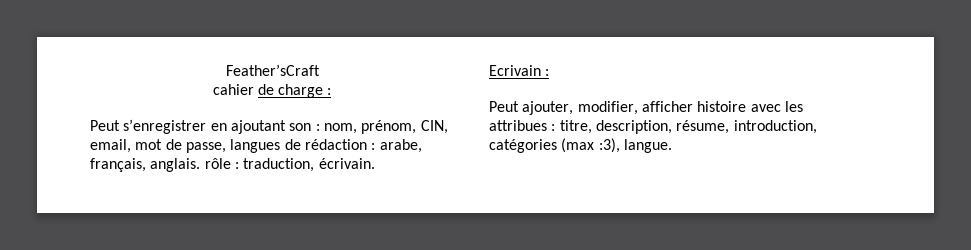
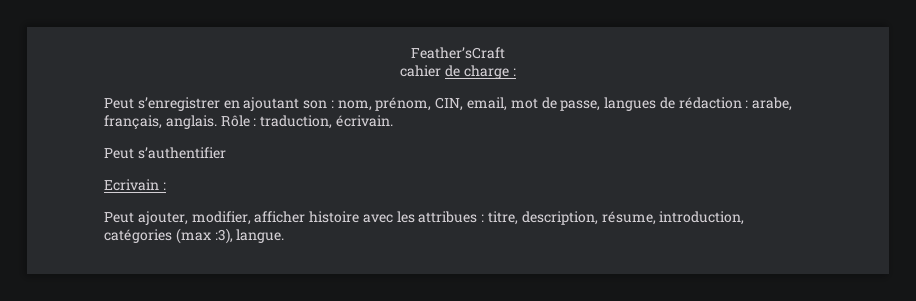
- Peut s’enregistrer en ajoutant son : nom, prénom, CIN, email, mot de passe, langues de rédaction : arabe, français, anglais. rôle : traduction, écrivain.
+ Peut s’enregistrer en ajoutant son : nom, prénom, CIN, email, mot de passe, langues de rédaction : arabe, français, anglais. Rôle : traduction, écrivain.
+ Peut s’authentifier

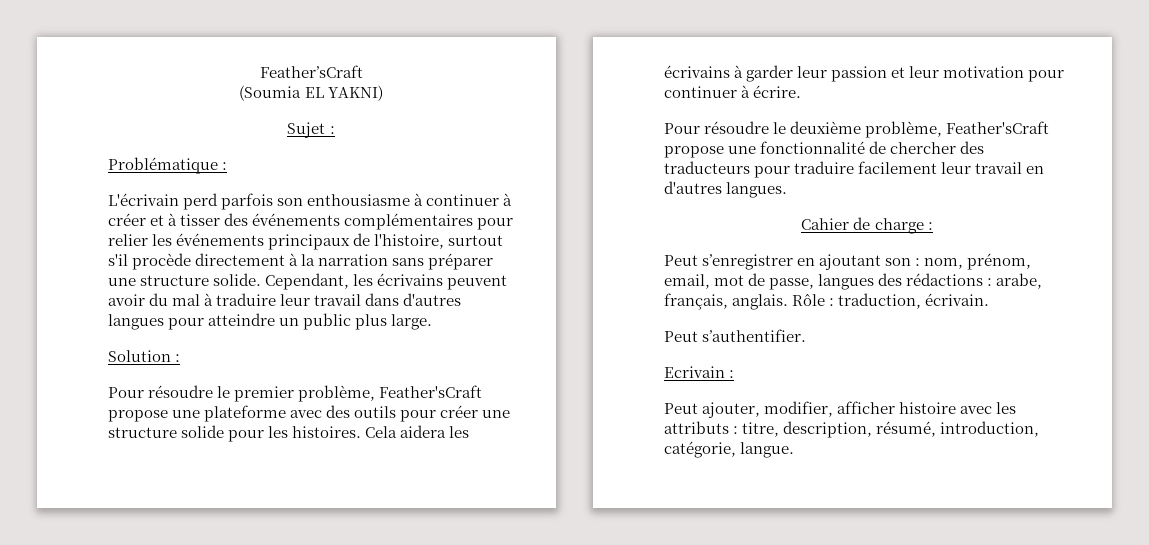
- cahier de charge :
+ (Soumia EL YAKNI)
+ Sujet :
+ Problématique :
+ L'écrivain perd parfois son enthousiasme à continuer à créer et à tisser des événements complémentaires pour relier les événements principaux de l'histoire, surtout s'il procède directement à la narration sans préparer une structure solide. Cependant, les écrivains peuvent avoir du mal à traduire leur travail dans d'autres langues pour atteindre un public plus large.
+ Solution :
+ Pour résoudre le premier problème, Feather'sCraft propose une plateforme avec des outils pour créer une structure solide pour les histoires. Cela aidera les écrivains à garder leur passion et leur motivation pour continuer à écrire.
+ Pour résoudre le deuxième problème, Feather'sCraft propose une fonctionnalité de chercher des traducteurs pour traduire facilement leur travail en d'autres langues.
+ Cahier de charge :
- Peut s’enregistrer en ajoutant son : nom, prénom, CIN, email, mot de passe, langues de rédaction : arabe, français, anglais.
+ Peut s’enregistrer en ajoutant son : nom, prénom, email, mot de passe, langues des rédactions : arabe, français, anglais.
- Peut s’authentifier
+ Peut s’authentifier.
- Peut ajouter, modifier, afficher histoire avec les attribues : titre, description, résume, introduction, catégories (max :3), langue.
+ Peut ajouter, modifier, afficher histoire avec les attributs : titre, description, résumé, introduction, catégorie, langue.

